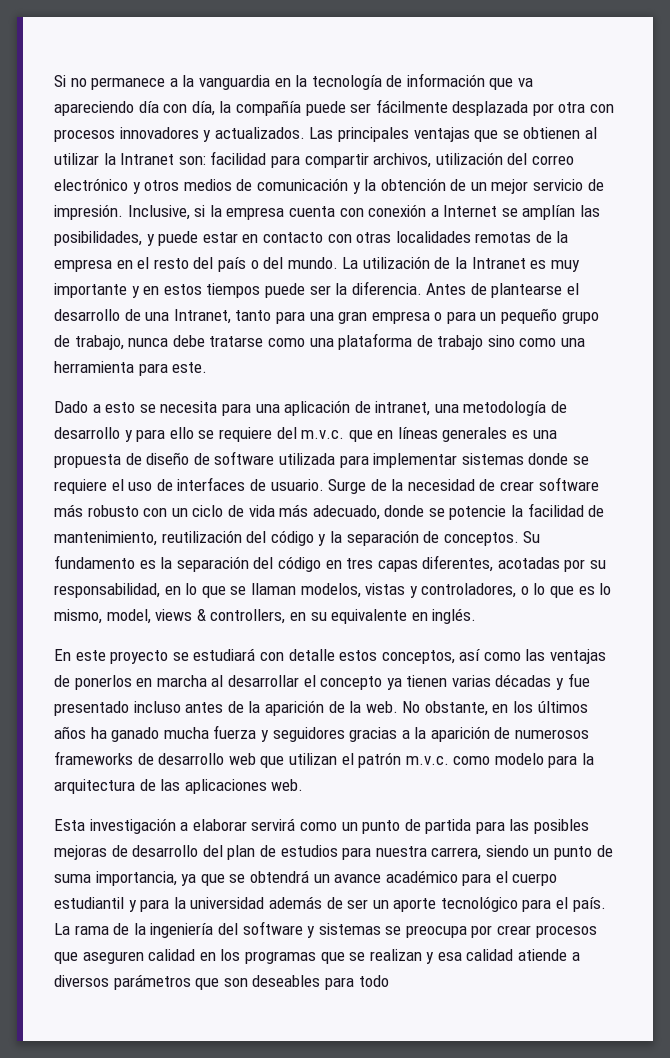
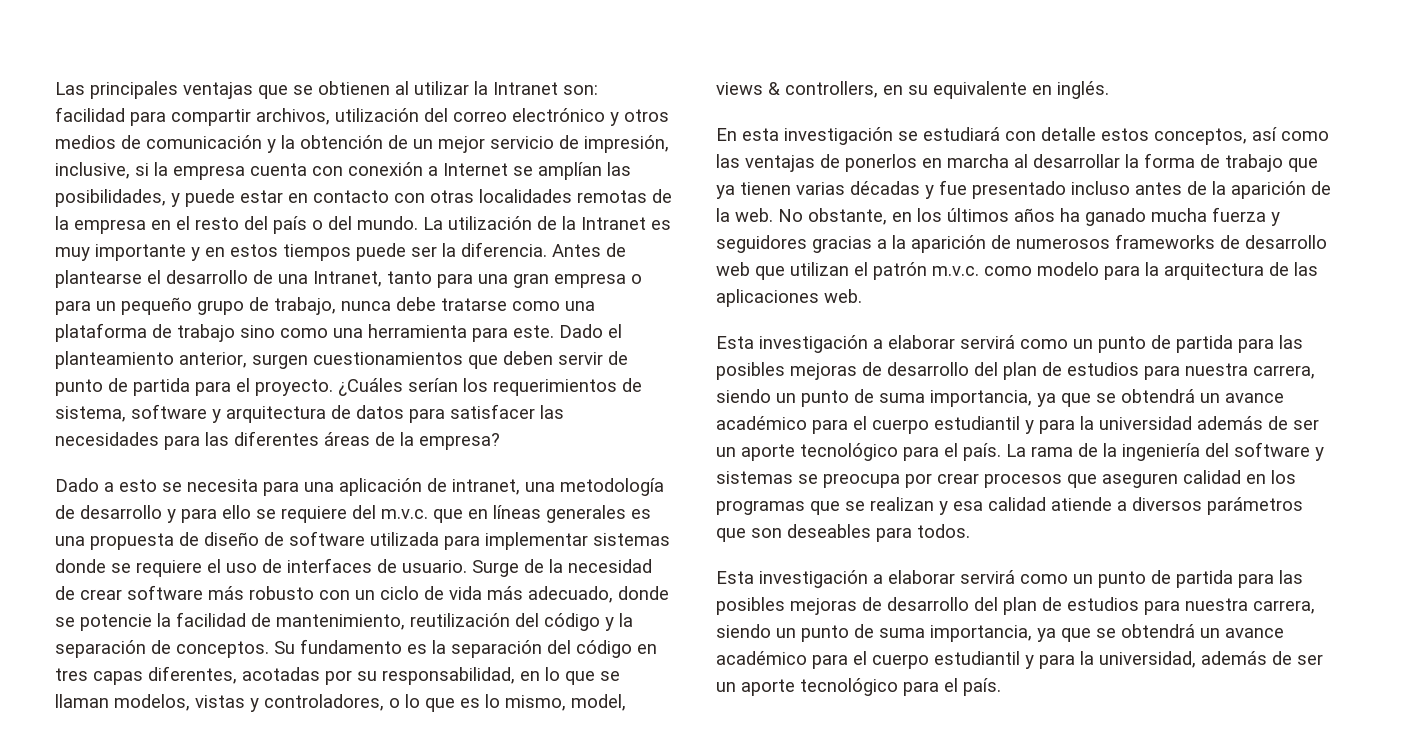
- Si no permanece a la vanguardia en la tecnología de información que va apareciendo día con día, la compañía puede ser fácilmente desplazada por otra con procesos innovadores y actualizados.
- facilidad para compartir archivos, utilización del correo electrónico y otros medios de comunicación y la obtención de un mejor servicio de impresión. Inclusive, si la empresa cuenta con conexión a Internet se amplían las posibilidades, y puede estar en contacto con otras localidades remotas de la empresa en el resto del país o del mundo.
+ facilidad para compartir archivos, utilización del correo electrónico y otros medios de comunicación y la obtención de un mejor servicio de impresión, inclusive, si la empresa cuenta con conexión a Internet se amplían las posibilidades, y puede estar en contacto con otras localidades remotas de la empresa en el resto del país o del mundo.
+ Dado el planteamiento anterior, surgen cuestionamientos que deben servir de punto de partida para el proyecto. ¿Cuáles serían los requerimientos de sistema, software y arquitectura de datos para satisfacer las necesidades para las diferentes áreas de la empresa?
- En este proyecto se estudiará con detalle estos conceptos, así como las ventajas de ponerlos en marcha al desarrollar el concepto ya tienen varias décadas y fue presentado incluso antes de la aparición de la web.
+ En esta investigación se estudiará con detalle estos conceptos, así como las ventajas de ponerlos en marcha al desarrollar la forma de trabajo que ya tienen varias décadas y fue presentado incluso antes de la aparición de la web.
- La rama de la ingeniería del software y sistemas se preocupa por crear procesos que aseguren calidad en los programas que se realizan y esa calidad atiende a diversos parámetros que son deseables para todo
+ La rama de la ingeniería del software y sistemas se preocupa por crear procesos que aseguren calidad en los programas que se realizan y esa calidad atiende a diversos parámetros que son deseables para todos.
+ Esta investigación a elaborar servirá como un punto de partida para las posibles mejoras de desarrollo del plan de estudios para nuestra carrera, siendo un punto de suma importancia, ya que se obtendrá un avance académico para el cuerpo estudiantil y para la universidad, además de ser un aporte tecnológico para el país.

